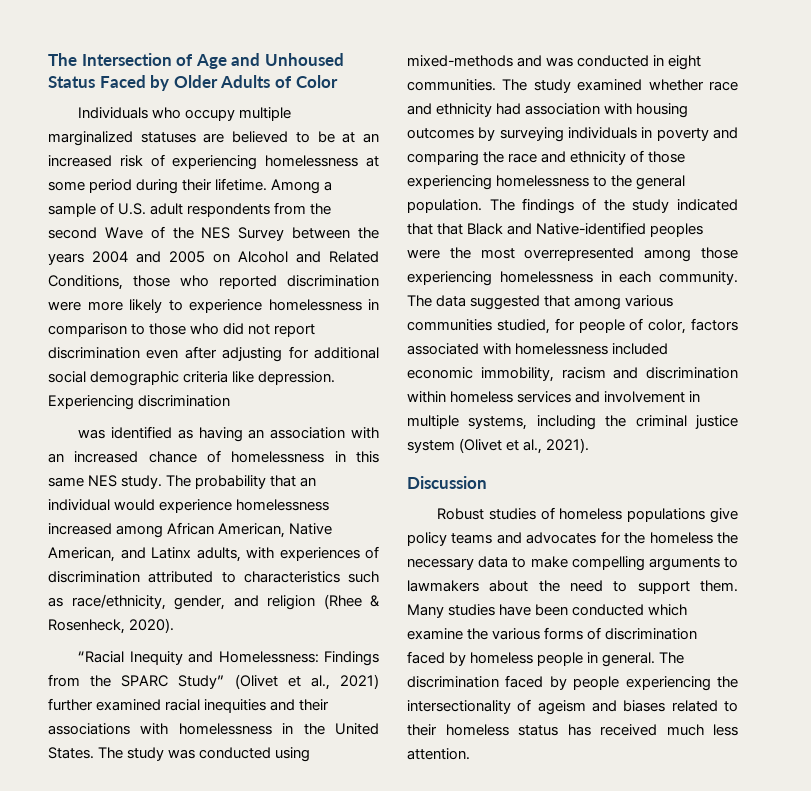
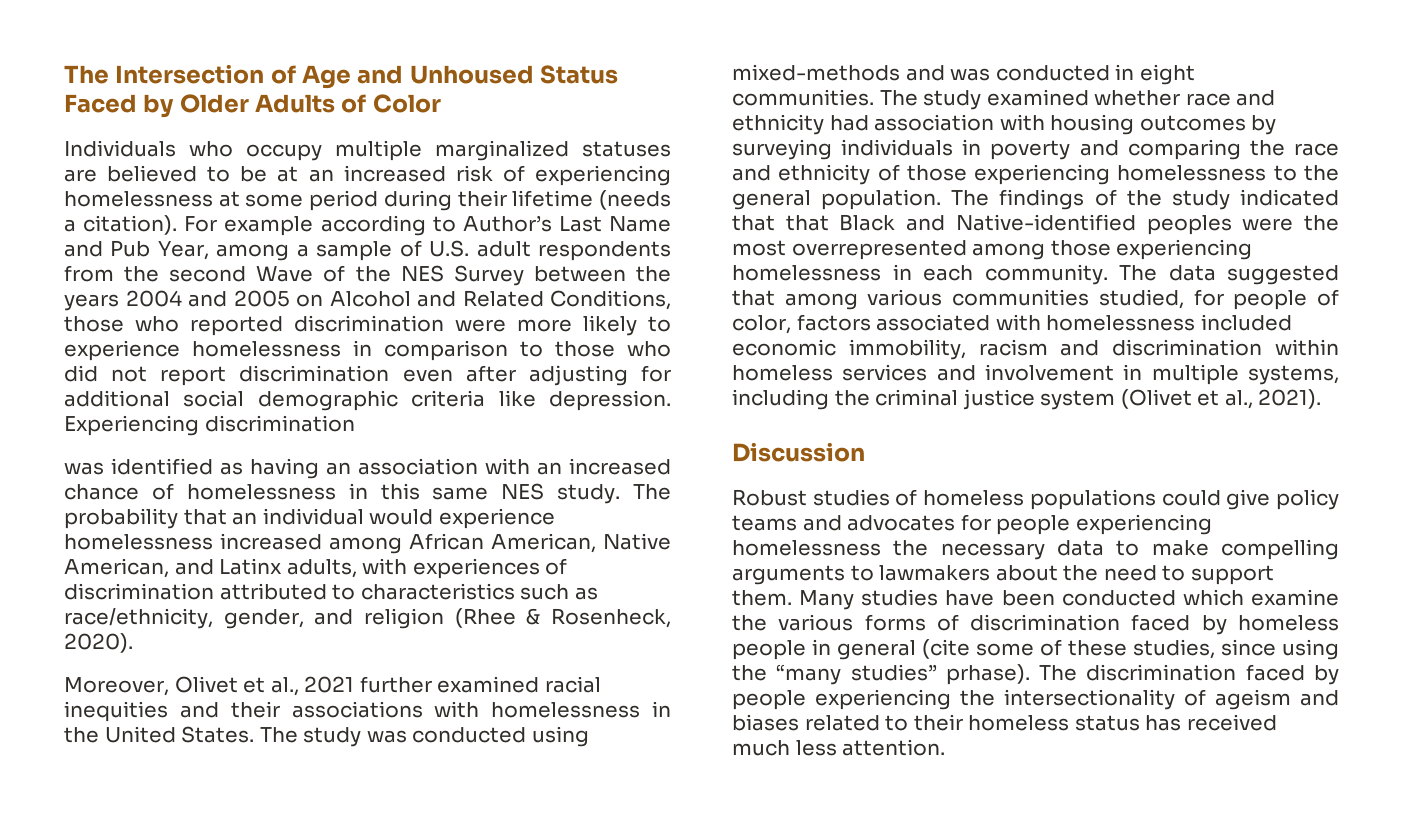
- Individuals who occupy multiple marginalized statuses are believed to be at an increased risk of experiencing homelessness at some period during their lifetime. Among a sample of U.S. adult respondents from the second Wave of the NES Survey between the years 2004 and 2005 on Alcohol and Related Conditions, those who reported discrimination were more likely to experience homelessness in comparison to those who did not report discrimination even after adjusting for additional social demographic criteria like depression.
+ Individuals who occupy multiple marginalized statuses are believed to be at an increased risk of experiencing homelessness at some period during their lifetime (needs a citation). For example according to Author’s Last Name and Pub Year, among a sample of U.S. adult respondents from the second Wave of the NES Survey between the years 2004 and 2005 on Alcohol and Related Conditions, those who reported discrimination were more likely to experience homelessness in comparison to those who did not report discrimination even after adjusting for additional social demographic criteria like depression.
- “Racial Inequity and Homelessness: Findings from the SPARC Study” (Olivet et al., 2021) further examined racial inequities and their associations with homelessness in the United States.
+ Moreover, Olivet et al., 2021 further examined racial inequities and their associations with homelessness in the United States.
- Robust studies of homeless populations give policy teams and advocates for the homeless the necessary data to make compelling arguments to lawmakers about the need to support them.
+ Robust studies of homeless populations could give policy teams and advocates for people experiencing homelessness the necessary data to make compelling arguments to lawmakers about the need to support them.
- Many studies have been conducted which examine the various forms of discrimination faced by homeless people in general.
+ Many studies have been conducted which examine the various forms of discrimination faced by homeless people in general (cite some of these studies, since using the “many studies” prhase).

